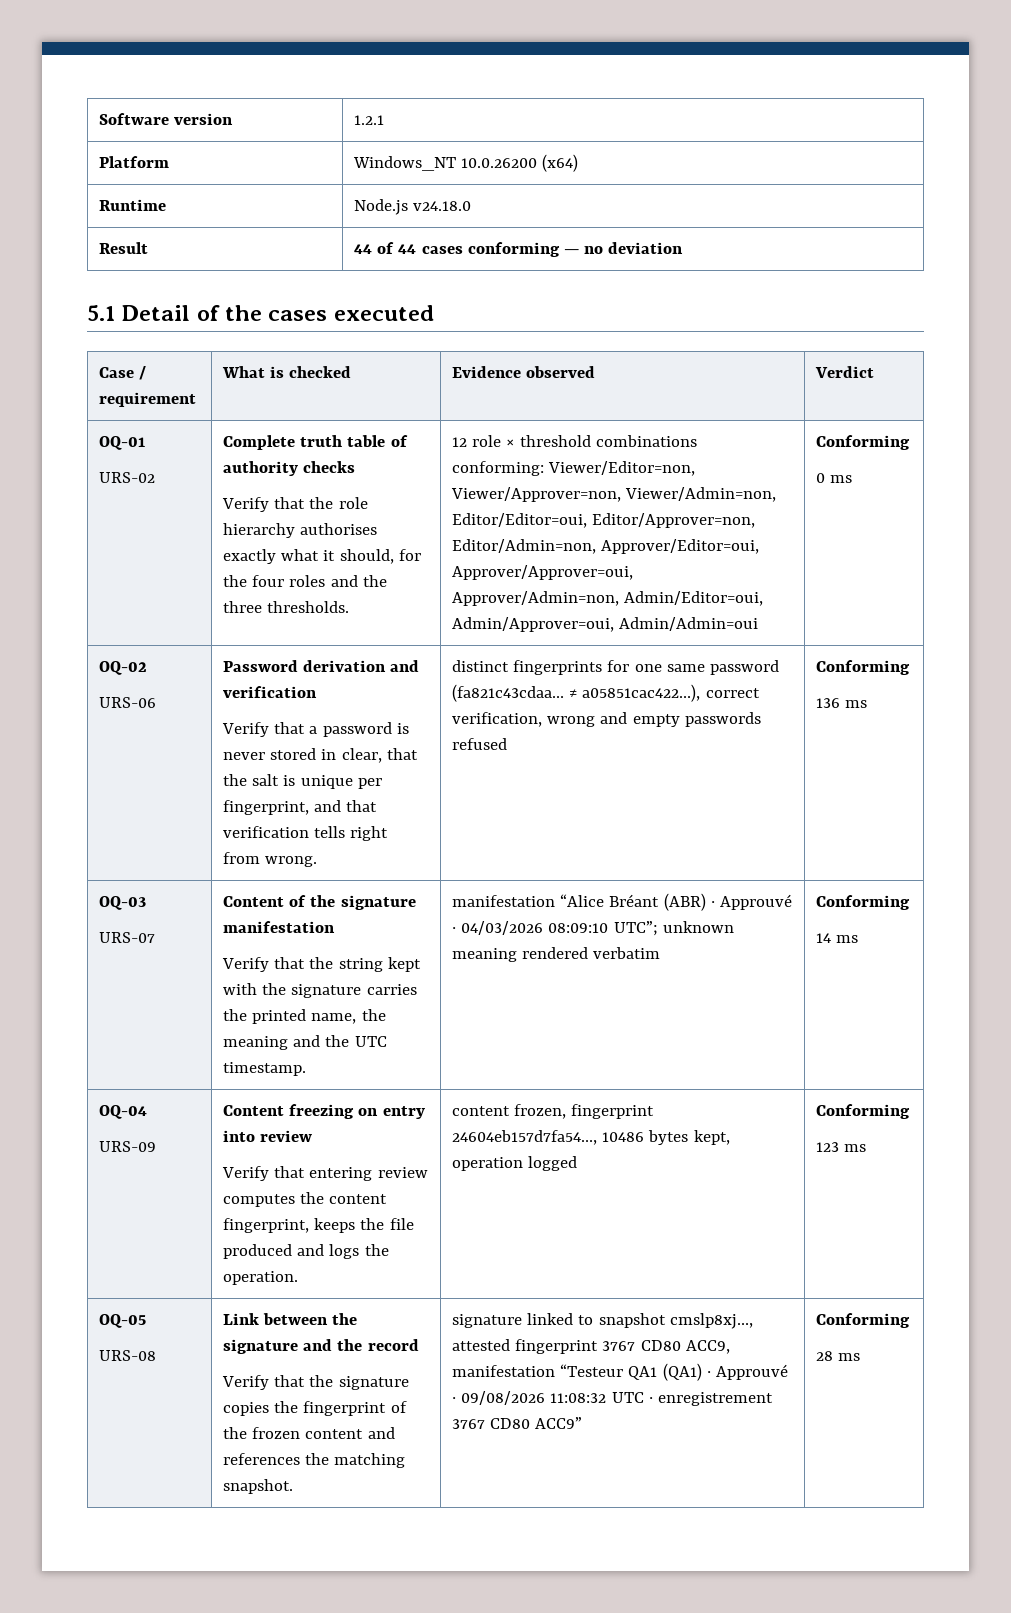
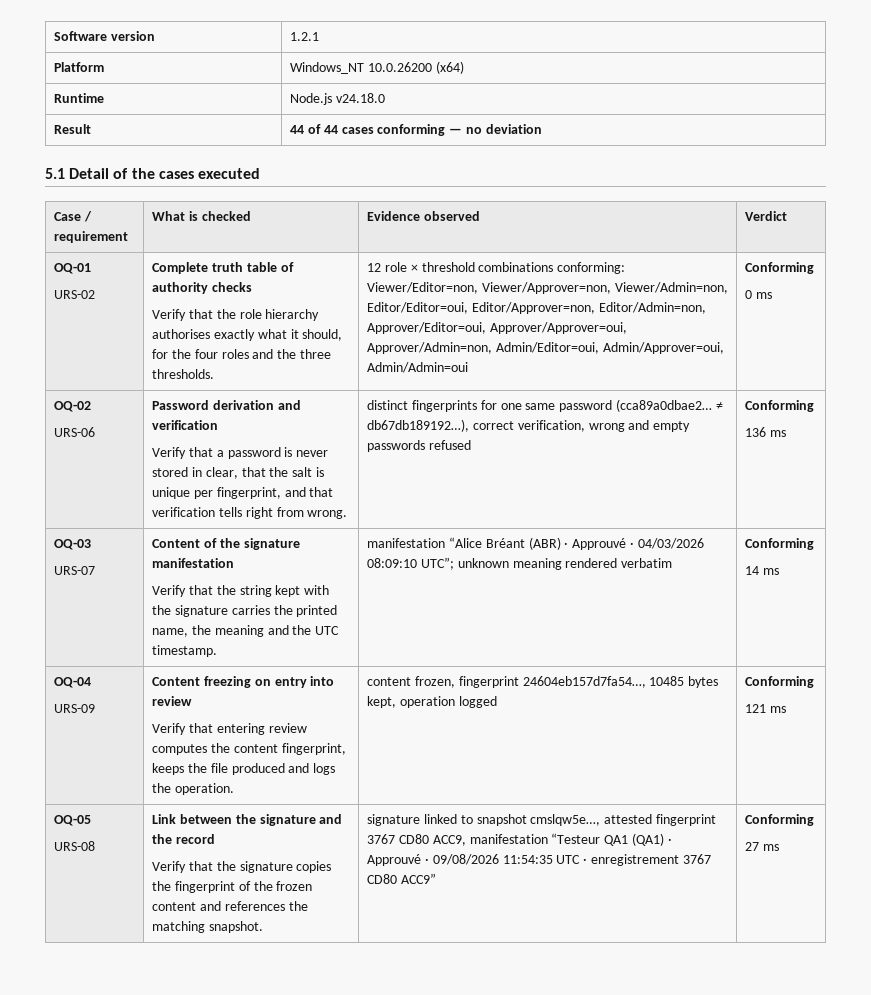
- distinct fingerprints for one same password (fa821c43cdaa… ≠ a05851cac422…), correct verification, wrong and empty passwords refused
+ distinct fingerprints for one same password (cca89a0dbae2… ≠ db67db189192…), correct verification, wrong and empty passwords refused
  OQ-04
  URS-09 | Content freezing on entry into review
- Verify that entering review computes the content fingerprint, keeps the file produced and logs the operation. | content frozen, fingerprint 24604eb157d7fa54…, 10486 bytes kept, operation logged | Conforming
- 123 ms
+ Verify that entering review computes the content fingerprint, keeps the file produced and logs the operation. | content frozen, fingerprint 24604eb157d7fa54…, 10485 bytes kept, operation logged | Conforming
+ 121 ms
- signature linked to snapshot cmslp8xj…, attested fingerprint 3767 CD80 ACC9, manifestation “Testeur QA1 (QA1) · Approuvé · 09/08/2026 11:08:32 UTC · enregistrement 3767 CD80 ACC9”
+ signature linked to snapshot cmslqw5e…, attested fingerprint 3767 CD80 ACC9, manifestation “Testeur QA1 (QA1) · Approuvé · 09/08/2026 11:54:35 UTC · enregistrement 3767 CD80 ACC9”
- 28 ms
+ 27 ms

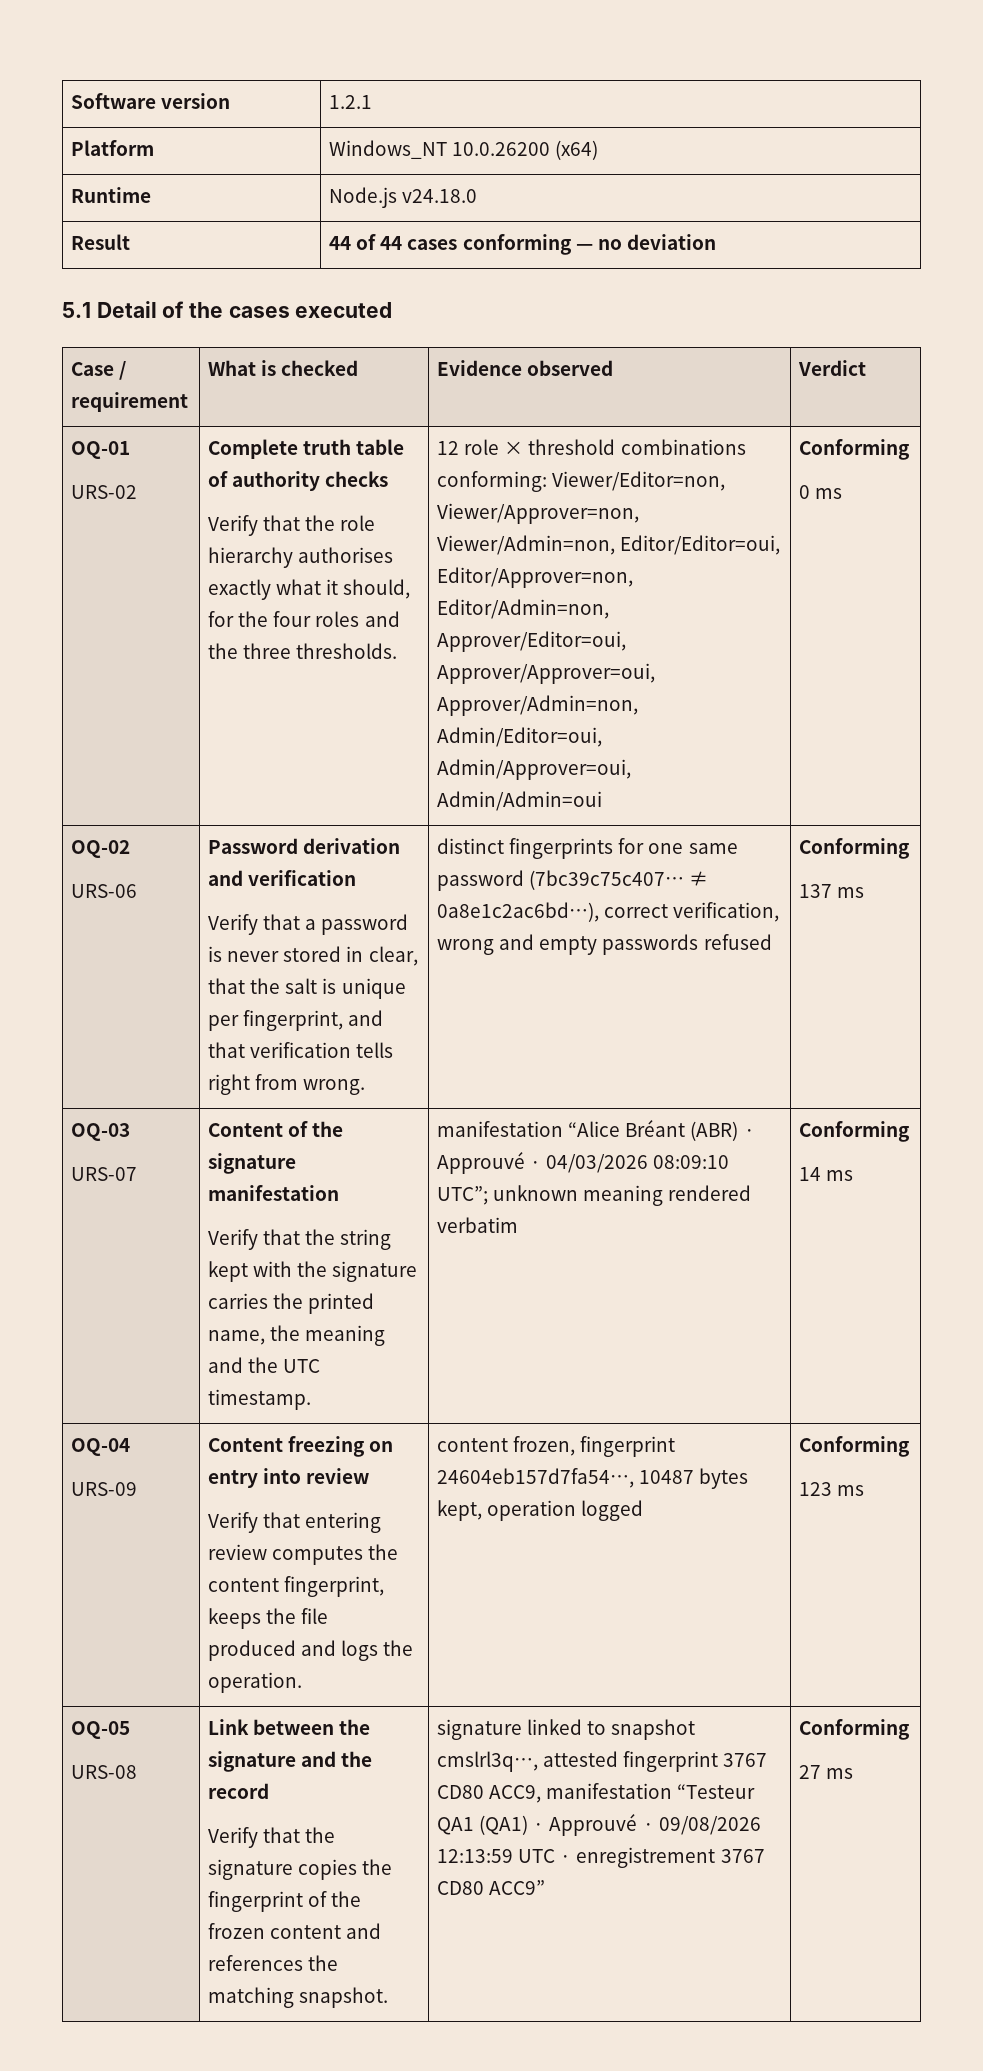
- distinct fingerprints for one same password (cca89a0dbae2… ≠ db67db189192…), correct verification, wrong and empty passwords refused
+ distinct fingerprints for one same password (7bc39c75c407… ≠ 0a8e1c2ac6bd…), correct verification, wrong and empty passwords refused
- 136 ms
+ 137 ms
  OQ-04
  URS-09 | Content freezing on entry into review
- Verify that entering review computes the content fingerprint, keeps the file produced and logs the operation. | content frozen, fingerprint 24604eb157d7fa54…, 10485 bytes kept, operation logged | Conforming
- 121 ms
+ Verify that entering review computes the content fingerprint, keeps the file produced and logs the operation. | content frozen, fingerprint 24604eb157d7fa54…, 10487 bytes kept, operation logged | Conforming
+ 123 ms
- signature linked to snapshot cmslqw5e…, attested fingerprint 3767 CD80 ACC9, manifestation “Testeur QA1 (QA1) · Approuvé · 09/08/2026 11:54:35 UTC · enregistrement 3767 CD80 ACC9”
+ signature linked to snapshot cmslrl3q…, attested fingerprint 3767 CD80 ACC9, manifestation “Testeur QA1 (QA1) · Approuvé · 09/08/2026 12:13:59 UTC · enregistrement 3767 CD80 ACC9”

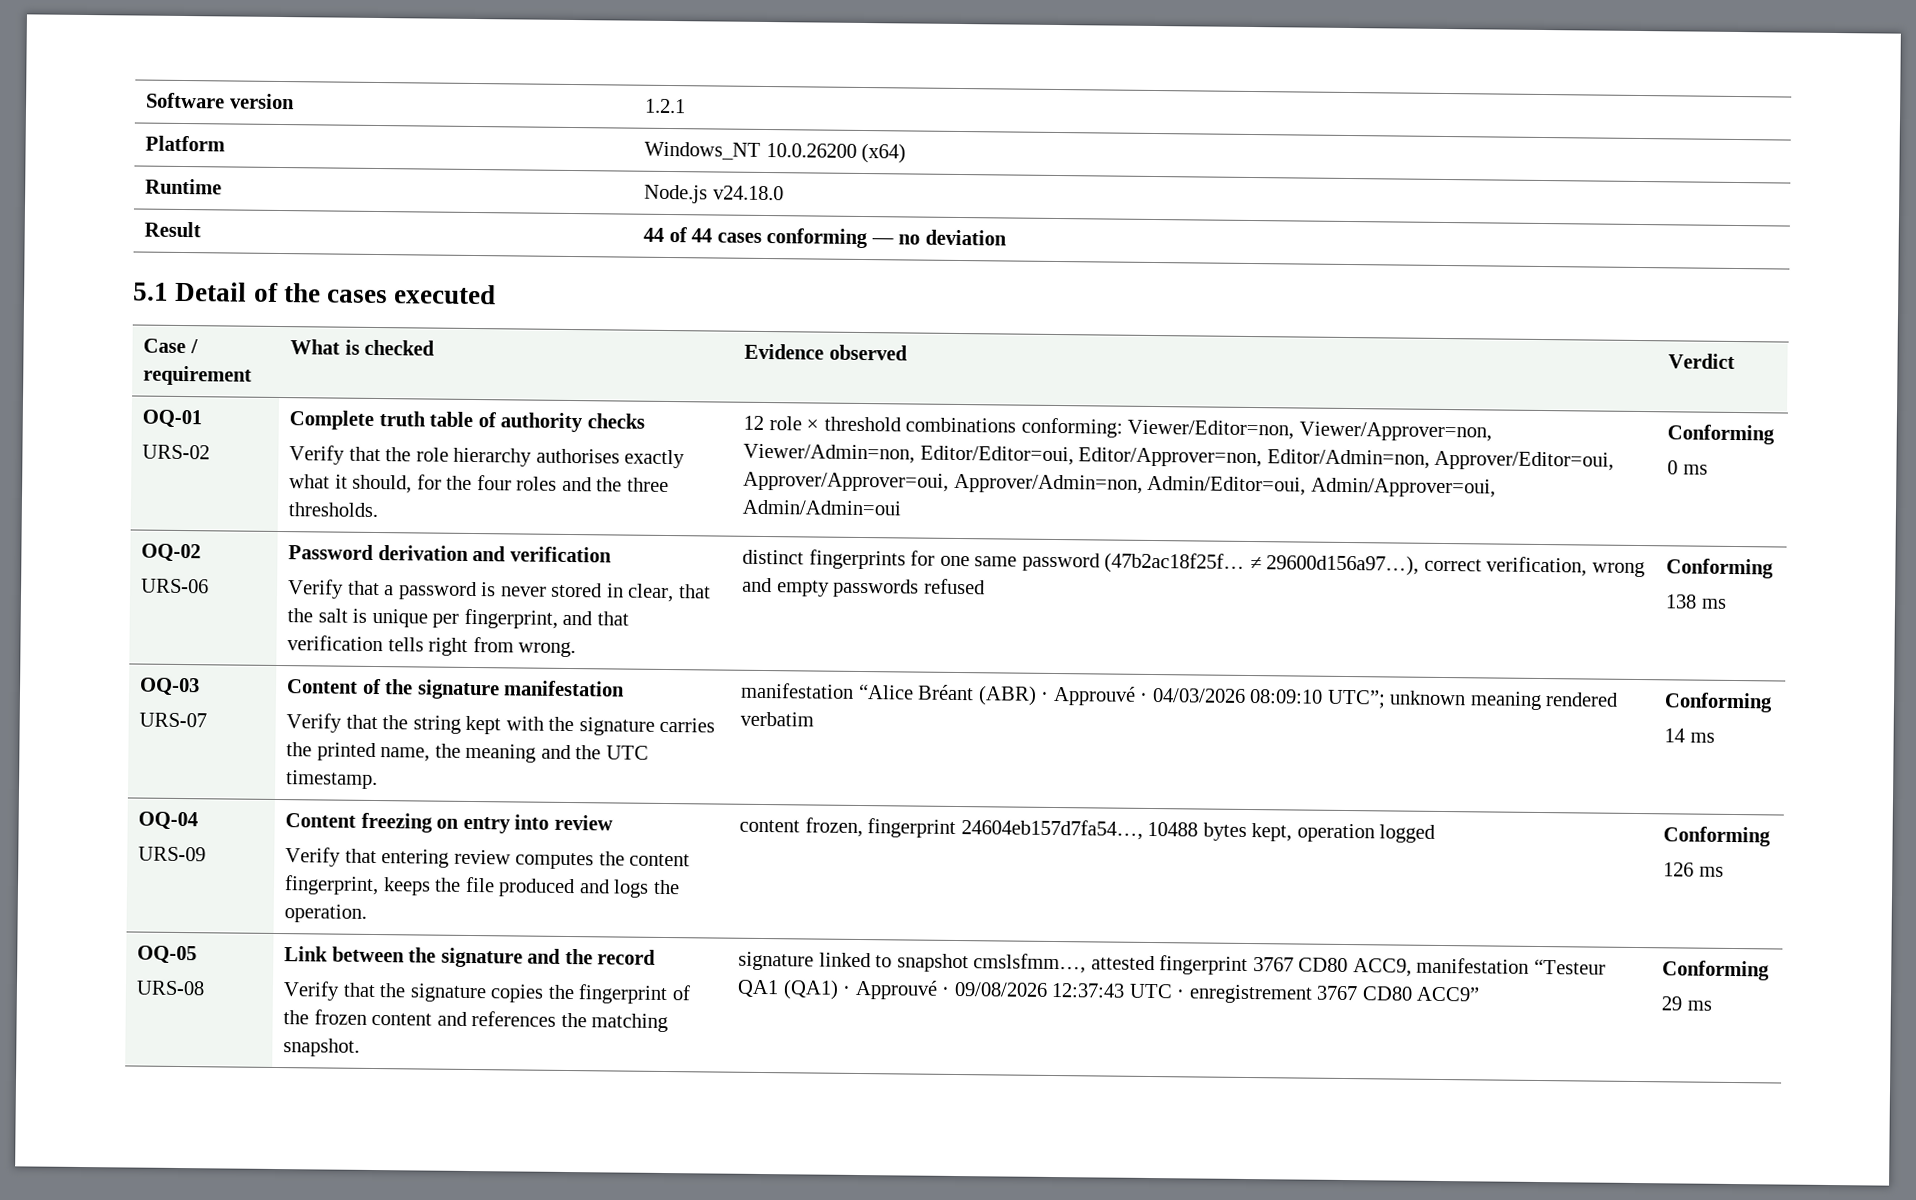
- distinct fingerprints for one same password (7bc39c75c407… ≠ 0a8e1c2ac6bd…), correct verification, wrong and empty passwords refused
+ distinct fingerprints for one same password (47b2ac18f25f… ≠ 29600d156a97…), correct verification, wrong and empty passwords refused
- 137 ms
+ 138 ms
  OQ-04
  URS-09 | Content freezing on entry into review
- Verify that entering review computes the content fingerprint, keeps the file produced and logs the operation. | content frozen, fingerprint 24604eb157d7fa54…, 10487 bytes kept, operation logged | Conforming
- 123 ms
+ Verify that entering review computes the content fingerprint, keeps the file produced and logs the operation. | content frozen, fingerprint 24604eb157d7fa54…, 10488 bytes kept, operation logged | Conforming
+ 126 ms
- signature linked to snapshot cmslrl3q…, attested fingerprint 3767 CD80 ACC9, manifestation “Testeur QA1 (QA1) · Approuvé · 09/08/2026 12:13:59 UTC · enregistrement 3767 CD80 ACC9”
+ signature linked to snapshot cmslsfmm…, attested fingerprint 3767 CD80 ACC9, manifestation “Testeur QA1 (QA1) · Approuvé · 09/08/2026 12:37:43 UTC · enregistrement 3767 CD80 ACC9”
- 27 ms
+ 29 ms

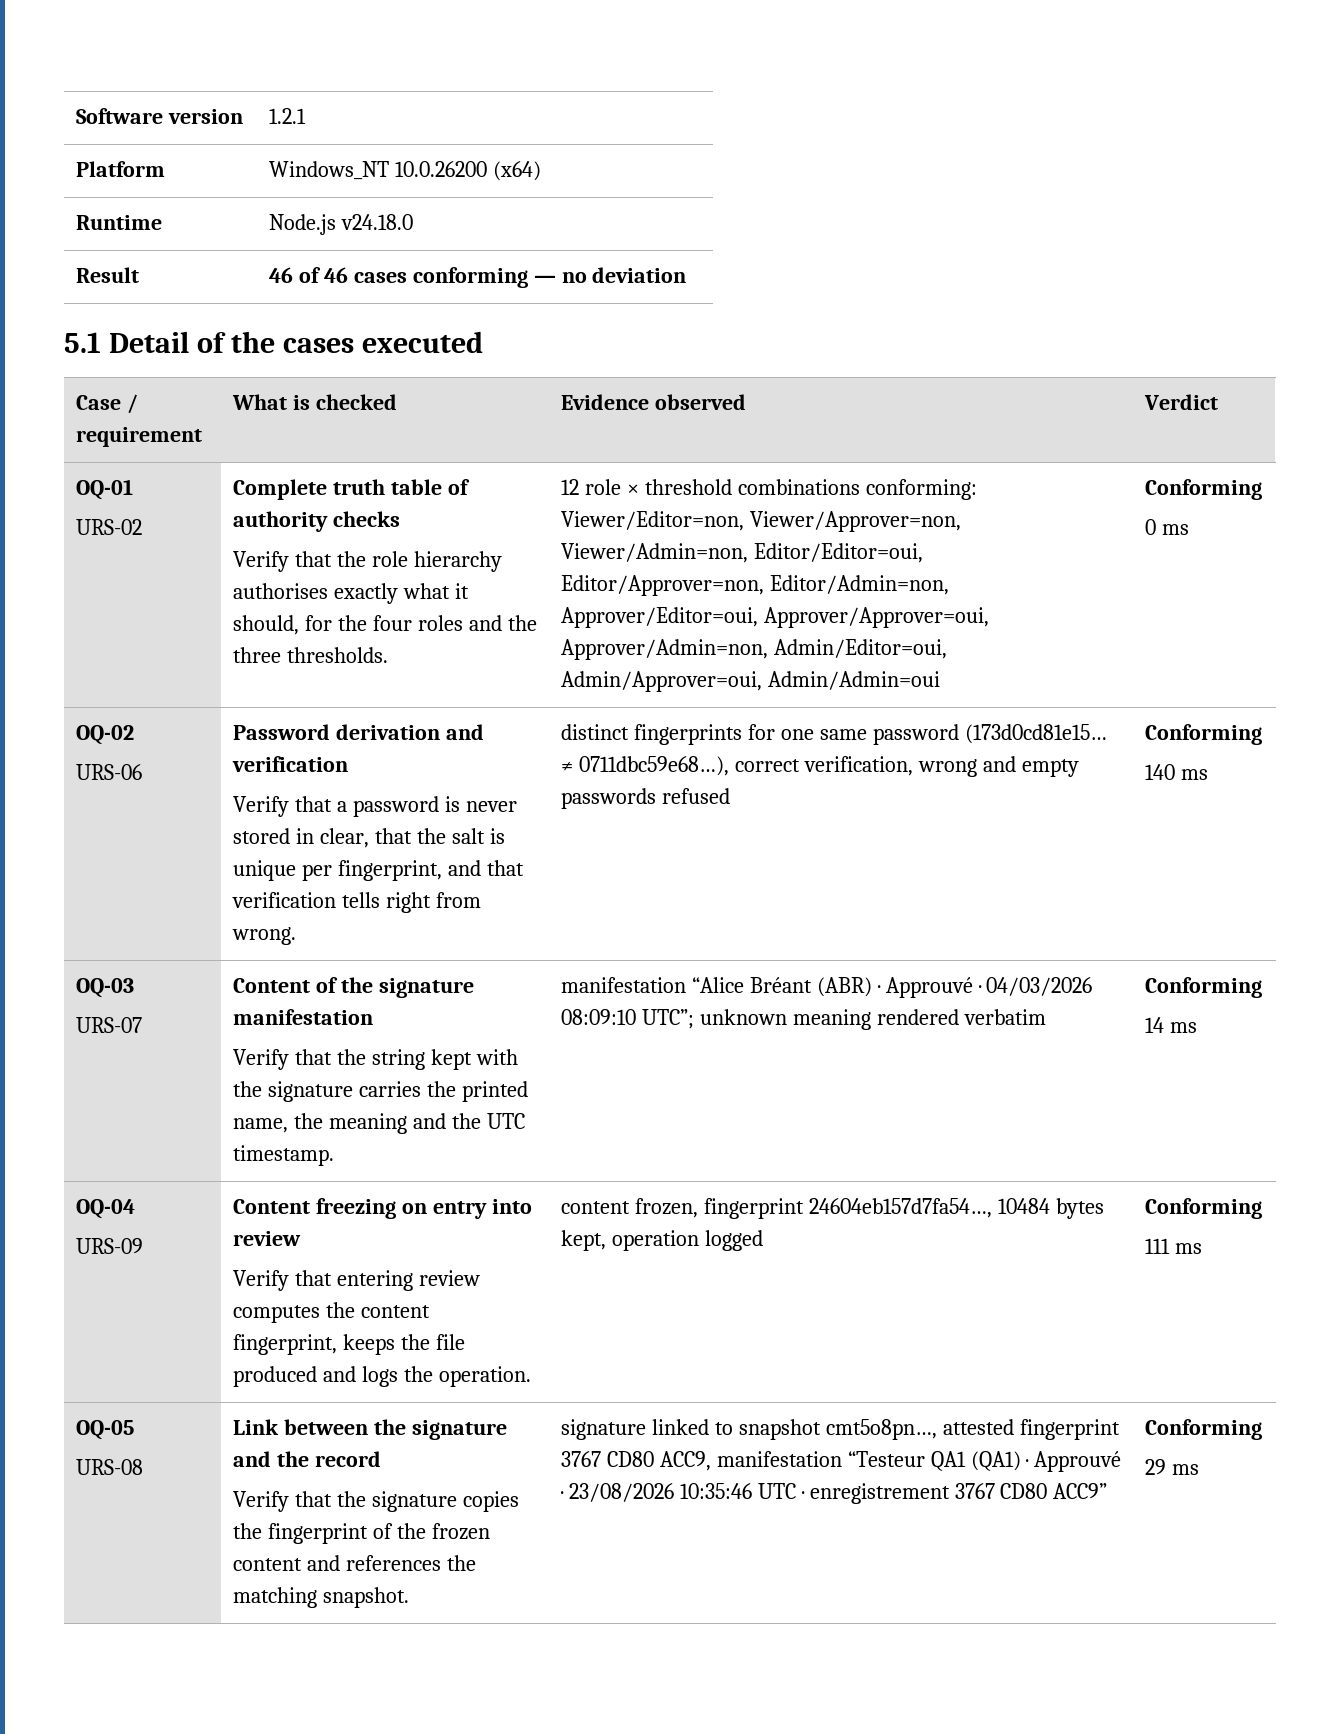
- Result | 44 of 44 cases conforming — no deviation
+ Result | 46 of 46 cases conforming — no deviation
- distinct fingerprints for one same password (47b2ac18f25f… ≠ 29600d156a97…), correct verification, wrong and empty passwords refused
+ distinct fingerprints for one same password (173d0cd81e15… ≠ 0711dbc59e68…), correct verification, wrong and empty passwords refused
- 138 ms
+ 140 ms
  OQ-04
  URS-09 | Content freezing on entry into review
- Verify that entering review computes the content fingerprint, keeps the file produced and logs the operation. | content frozen, fingerprint 24604eb157d7fa54…, 10488 bytes kept, operation logged | Conforming
- 126 ms
+ Verify that entering review computes the content fingerprint, keeps the file produced and logs the operation. | content frozen, fingerprint 24604eb157d7fa54…, 10484 bytes kept, operation logged | Conforming
+ 111 ms
- signature linked to snapshot cmslsfmm…, attested fingerprint 3767 CD80 ACC9, manifestation “Testeur QA1 (QA1) · Approuvé · 09/08/2026 12:37:43 UTC · enregistrement 3767 CD80 ACC9”
+ signature linked to snapshot cmt5o8pn…, attested fingerprint 3767 CD80 ACC9, manifestation “Testeur QA1 (QA1) · Approuvé · 23/08/2026 10:35:46 UTC · enregistrement 3767 CD80 ACC9”

